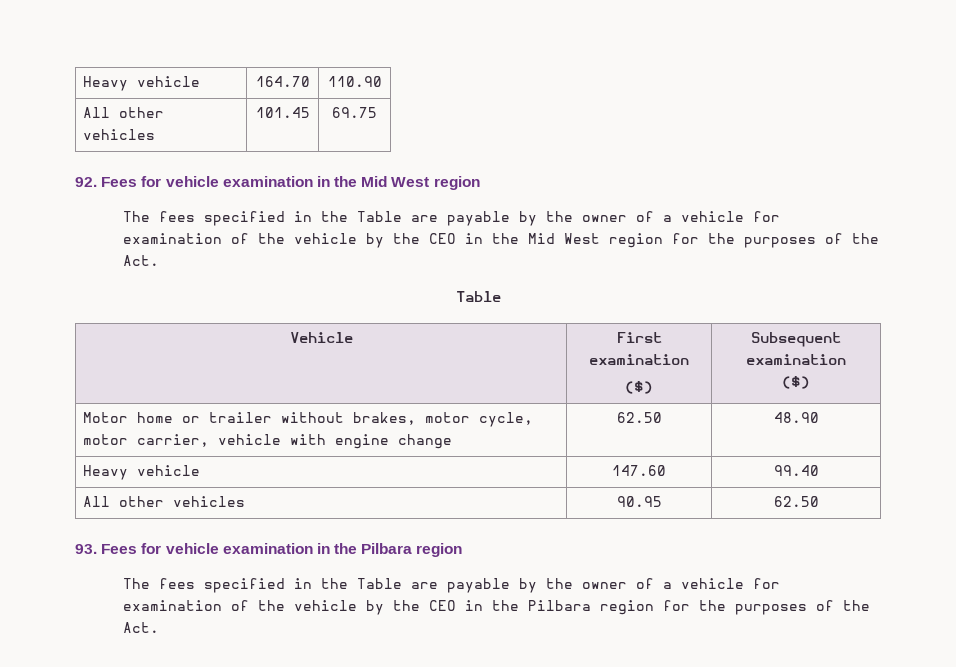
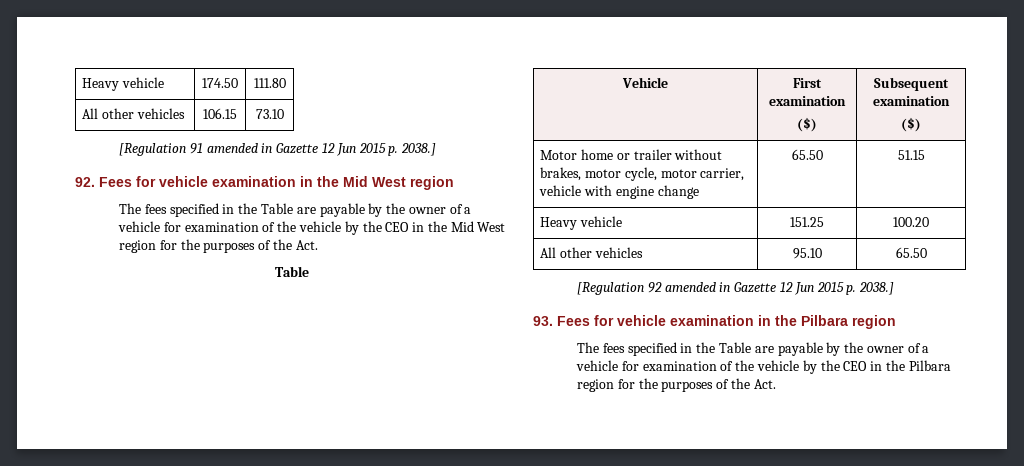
- Heavy vehicle | 164.70 | 110.90
- All other vehicles | 101.45 | 69.75
+ Heavy vehicle | 174.50 | 111.80
+ All other vehicles | 106.15 | 73.10
+ [Regulation 91 amended in Gazette 12 Jun 2015 p. 2038.]
- Motor home or trailer without brakes, motor cycle, motor carrier, vehicle with engine change | 62.50 | 48.90
- Heavy vehicle | 147.60 | 99.40
- All other vehicles | 90.95 | 62.50
+ Motor home or trailer without brakes, motor cycle, motor carrier, vehicle with engine change | 65.50 | 51.15
+ Heavy vehicle | 151.25 | 100.20
+ All other vehicles | 95.10 | 65.50
+ [Regulation 92 amended in Gazette 12 Jun 2015 p. 2038.]

